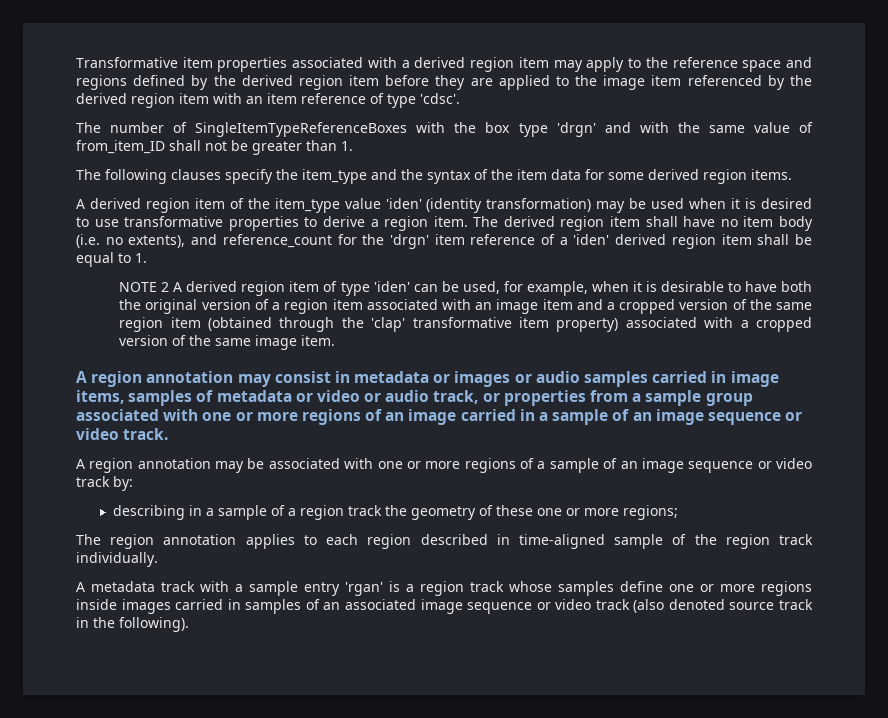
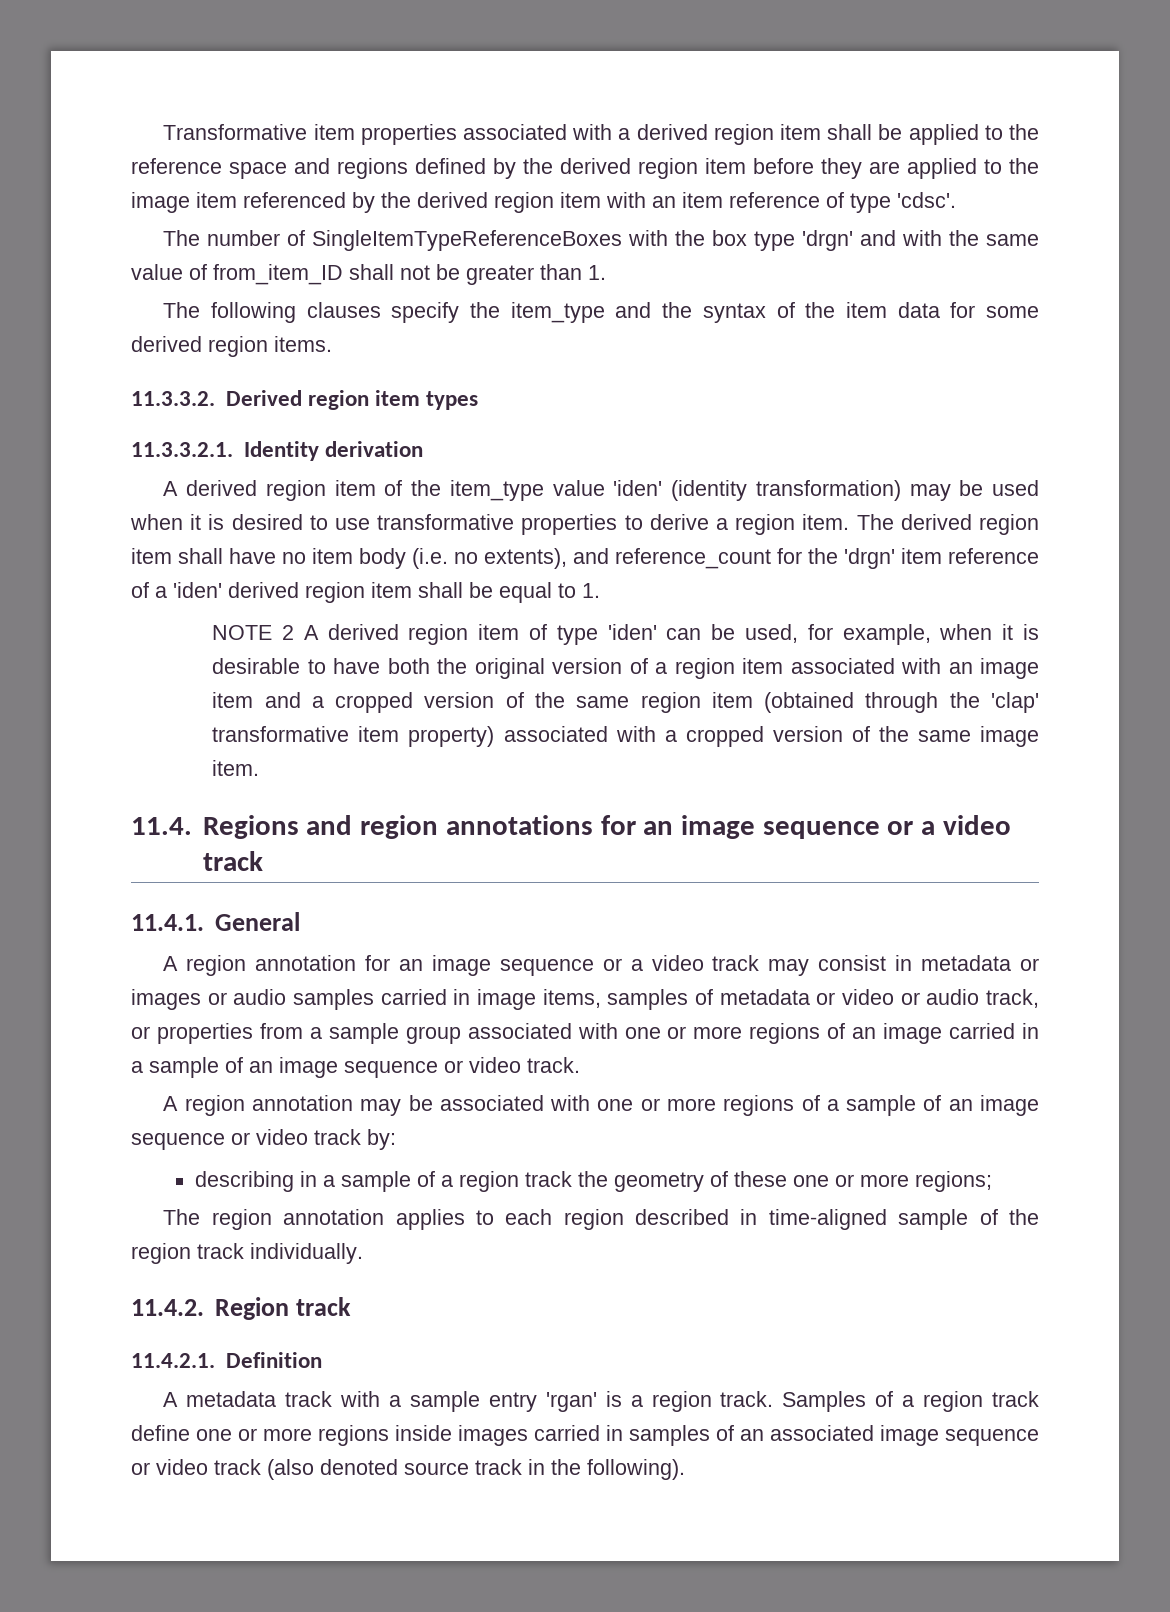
- Transformative item properties associated with a derived region item may apply to the reference space and regions defined by the derived region item before they are applied to the image item referenced by the derived region item with an item reference of type 'cdsc'.
+ Transformative item properties associated with a derived region item shall be applied to the reference space and regions defined by the derived region item before they are applied to the image item referenced by the derived region item with an item reference of type 'cdsc'.
+ 11.3.3.2. Derived region item types
+ 11.3.3.2.1. Identity derivation
- A region annotation may consist in metadata or images or audio samples carried in image items, samples of metadata or video or audio track, or properties from a sample group associated with one or more regions of an image carried in a sample of an image sequence or video track.
+ 11.4. Regions and region annotations for an image sequence or a video track
+ 11.4.1. General
+ A region annotation for an image sequence or a video track may consist in metadata or images or audio samples carried in image items, samples of metadata or video or audio track, or properties from a sample group associated with one or more regions of an image carried in a sample of an image sequence or video track.
+ 11.4.2. Region track
+ 11.4.2.1. Definition
- A metadata track with a sample entry 'rgan' is a region track whose samples define one or more regions inside images carried in samples of an associated image sequence or video track (also denoted source track in the following).
+ A metadata track with a sample entry 'rgan' is a region track. Samples of a region track define one or more regions inside images carried in samples of an associated image sequence or video track (also denoted source track in the following).

